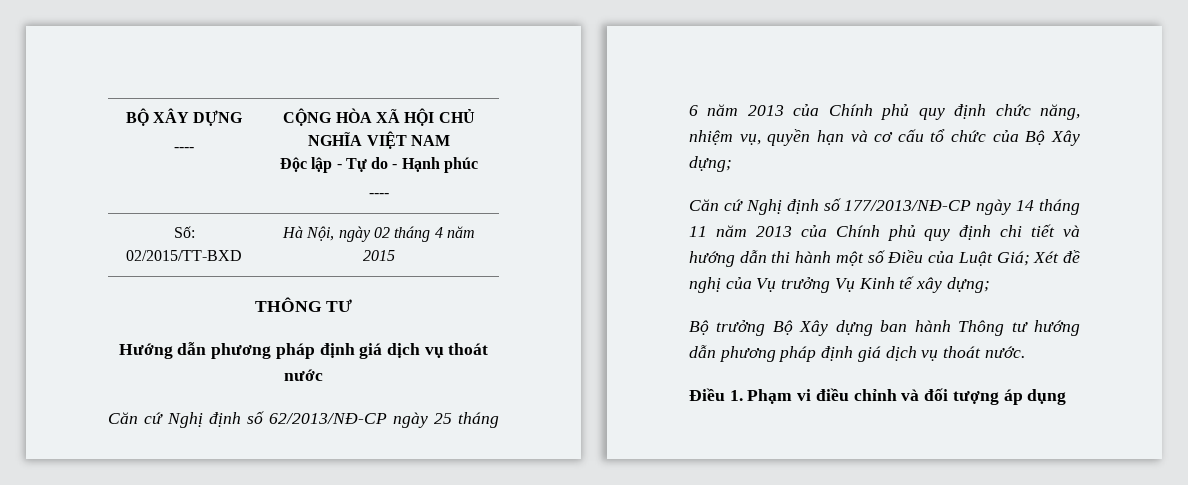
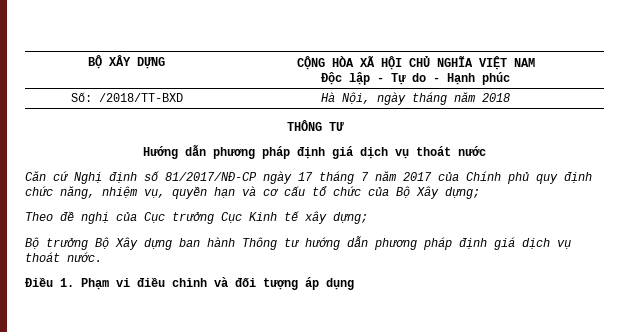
- BỘ XÂY DỰNG
- ---- | CỘNG HÒA XÃ HỘI CHỦ NGHĨA VIỆT NAM
+ BỘ XÂY DỰNG | CỘNG HÒA XÃ HỘI CHỦ NGHĨA VIỆT NAM
  Độc lập - Tự do - Hạnh phúc
- ----
- Số: 02/2015/TT-BXD | Hà Nội, ngày 02 tháng 4 năm 2015
+ Số: /2018/TT-BXD | Hà Nội, ngày tháng năm 2018
- Căn cứ Nghị định số 62/2013/NĐ-CP ngày 25 tháng 6 năm 2013 của Chính phủ quy định chức năng, nhiệm vụ, quyền hạn và cơ cấu tổ chức của Bộ Xây dựng;
+ Căn cứ Nghị định số 81/2017/NĐ-CP ngày 17 tháng 7 năm 2017 của Chính phủ quy định chức năng, nhiệm vụ, quyền hạn và cơ cấu tổ chức của Bộ Xây dựng;
- Căn cứ Nghị định số 177/2013/NĐ-CP ngày 14 tháng 11 năm 2013 của Chính phủ quy định chi tiết và hướng dẫn thi hành một số Điều của Luật Giá; Xét đề nghị của Vụ trưởng Vụ Kinh tế xây dựng;
+ Theo đề nghị của Cục trưởng Cục Kinh tế xây dựng;

